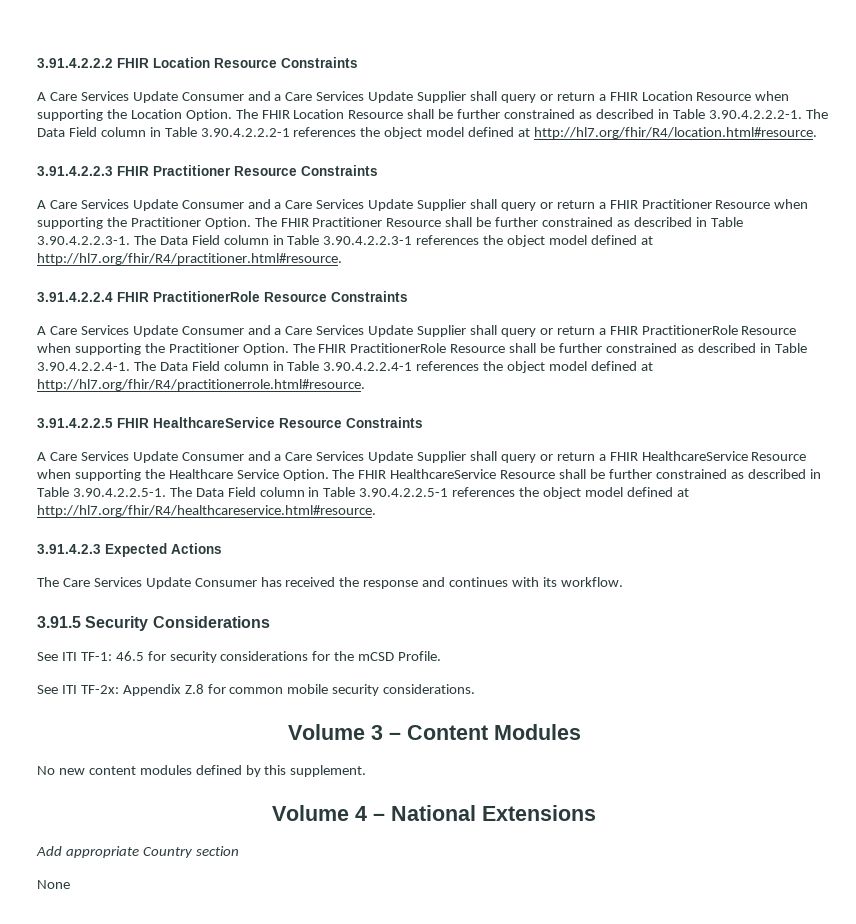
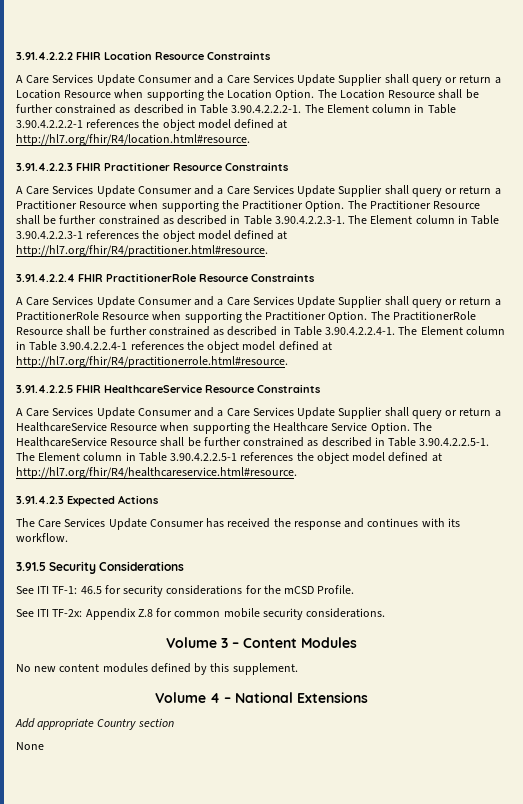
- A Care Services Update Consumer and a Care Services Update Supplier shall query or return a FHIR Location Resource when supporting the Location Option.
+ A Care Services Update Consumer and a Care Services Update Supplier shall query or return a Location Resource when supporting the Location Option.
- The FHIR Location Resource shall be further constrained as described in Table 3.90.4.2.2.2-1. The Data Field column in Table 3.90.4.2.2.2-1 references the object model defined at http://hl7.org/fhir/R4/location.html#resource.
+ The Location Resource shall be further constrained as described in Table 3.90.4.2.2.2-1. The Element column in Table 3.90.4.2.2.2-1 references the object model defined at http://hl7.org/fhir/R4/location.html#resource.
- A Care Services Update Consumer and a Care Services Update Supplier shall query or return a FHIR Practitioner Resource when supporting the Practitioner Option.
+ A Care Services Update Consumer and a Care Services Update Supplier shall query or return a Practitioner Resource when supporting the Practitioner Option.
- The FHIR Practitioner Resource shall be further constrained as described in Table 3.90.4.2.2.3-1. The Data Field column in Table 3.90.4.2.2.3-1 references the object model defined at http://hl7.org/fhir/R4/practitioner.html#resource.
+ The Practitioner Resource shall be further constrained as described in Table 3.90.4.2.2.3-1. The Element column in Table 3.90.4.2.2.3-1 references the object model defined at http://hl7.org/fhir/R4/practitioner.html#resource.
- A Care Services Update Consumer and a Care Services Update Supplier shall query or return a FHIR PractitionerRole Resource when supporting the Practitioner Option.
+ A Care Services Update Consumer and a Care Services Update Supplier shall query or return a PractitionerRole Resource when supporting the Practitioner Option.
- The FHIR PractitionerRole Resource shall be further constrained as described in Table 3.90.4.2.2.4-1. The Data Field column in Table 3.90.4.2.2.4-1 references the object model defined at http://hl7.org/fhir/R4/practitionerrole.html#resource.
+ The PractitionerRole Resource shall be further constrained as described in Table 3.90.4.2.2.4-1. The Element column in Table 3.90.4.2.2.4-1 references the object model defined at http://hl7.org/fhir/R4/practitionerrole.html#resource.
- A Care Services Update Consumer and a Care Services Update Supplier shall query or return a FHIR HealthcareService Resource when supporting the Healthcare Service Option.
+ A Care Services Update Consumer and a Care Services Update Supplier shall query or return a HealthcareService Resource when supporting the Healthcare Service Option.
- The FHIR HealthcareService Resource shall be further constrained as described in Table 3.90.4.2.2.5-1. The Data Field column in Table 3.90.4.2.2.5-1 references the object model defined at http://hl7.org/fhir/R4/healthcareservice.html#resource.
+ The HealthcareService Resource shall be further constrained as described in Table 3.90.4.2.2.5-1. The Element column in Table 3.90.4.2.2.5-1 references the object model defined at http://hl7.org/fhir/R4/healthcareservice.html#resource.

